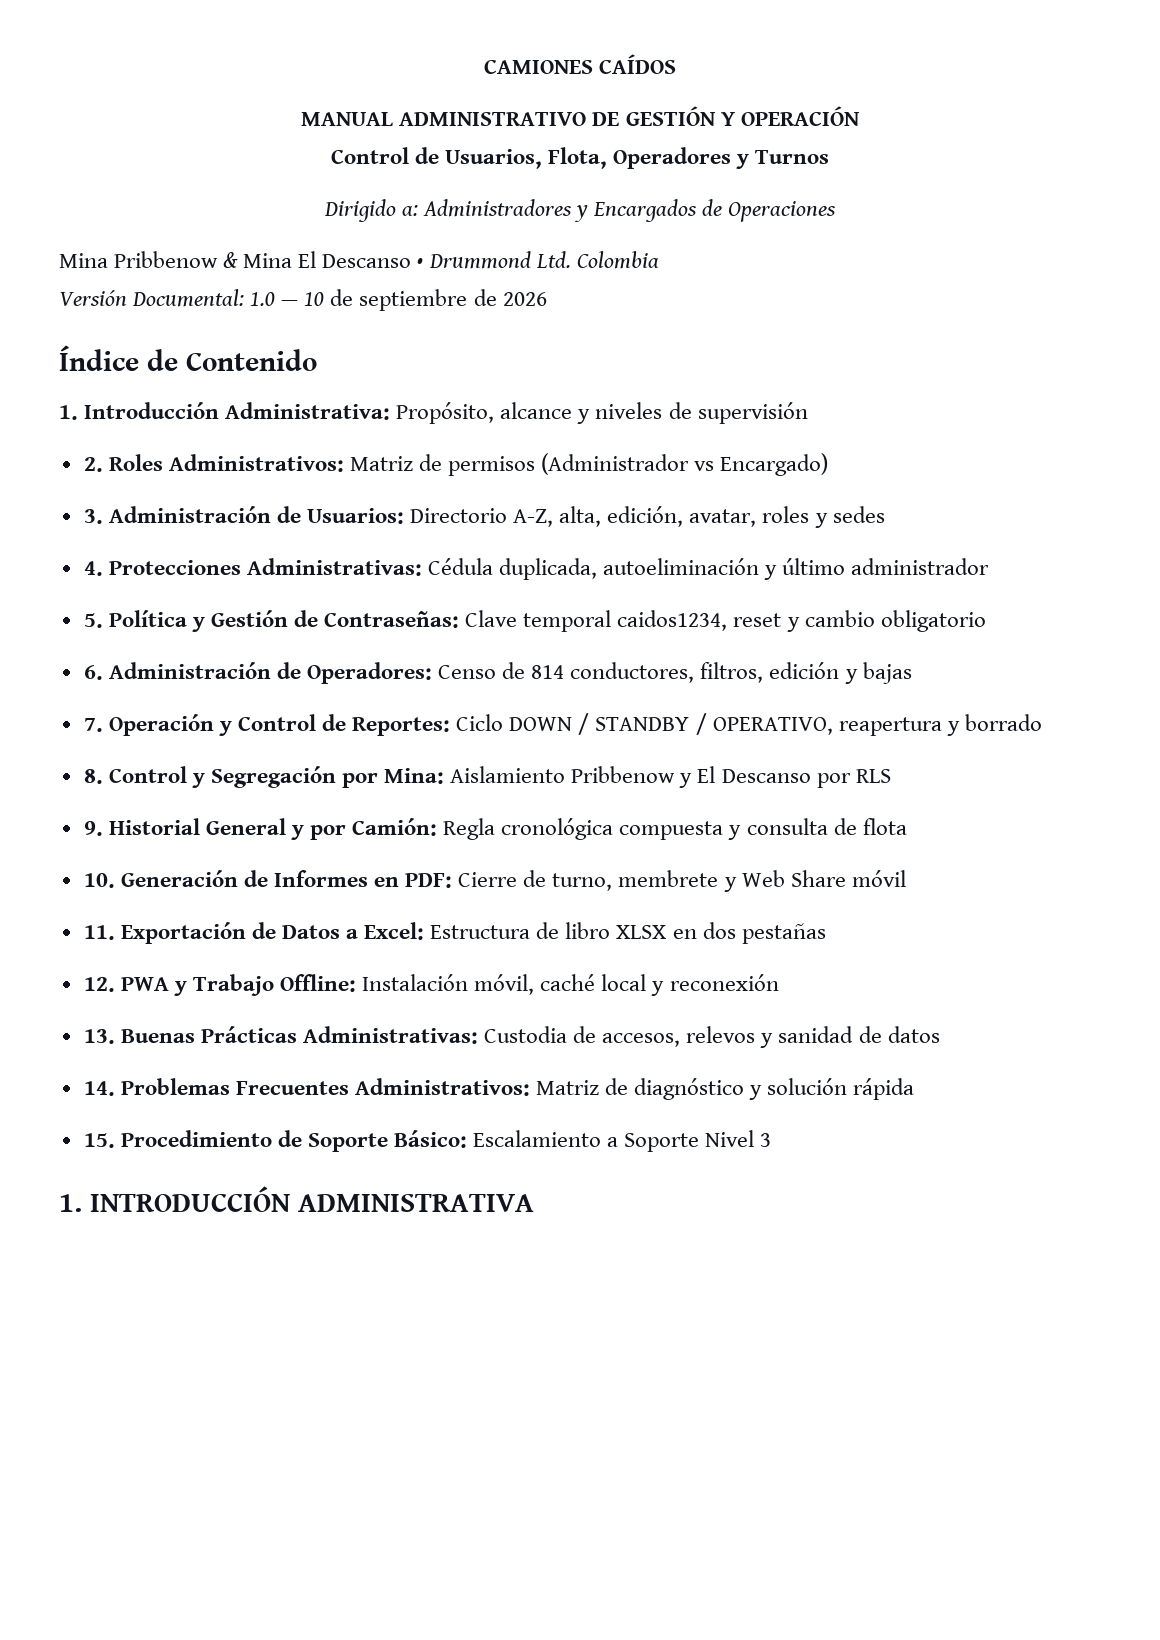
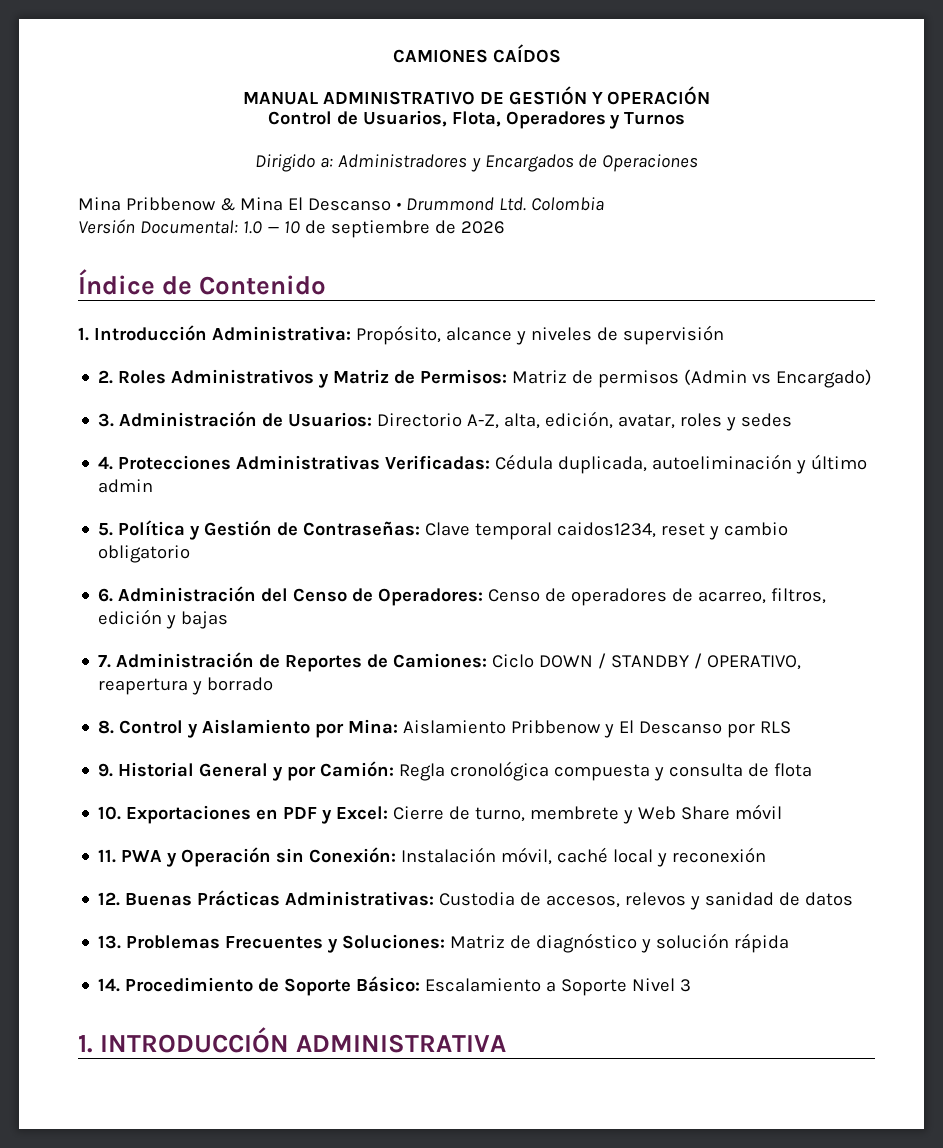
- 2. Roles Administrativos: Matriz de permisos (Administrador vs Encargado)
+ 2. Roles Administrativos y Matriz de Permisos: Matriz de permisos (Admin vs Encargado)
- 4. Protecciones Administrativas: Cédula duplicada, autoeliminación y último administrador
+ 4. Protecciones Administrativas Verificadas: Cédula duplicada, autoeliminación y último admin
- 6. Administración de Operadores: Censo de 814 conductores, filtros, edición y bajas
+ 6. Administración del Censo de Operadores: Censo de operadores de acarreo, filtros, edición y bajas
- 7. Operación y Control de Reportes: Ciclo DOWN / STANDBY / OPERATIVO, reapertura y borrado
+ 7. Administración de Reportes de Camiones: Ciclo DOWN / STANDBY / OPERATIVO, reapertura y borrado
- 8. Control y Segregación por Mina: Aislamiento Pribbenow y El Descanso por RLS
+ 8. Control y Aislamiento por Mina: Aislamiento Pribbenow y El Descanso por RLS
- 10. Generación de Informes en PDF: Cierre de turno, membrete y Web Share móvil
+ 10. Exportaciones en PDF y Excel: Cierre de turno, membrete y Web Share móvil
- 11. Exportación de Datos a Excel: Estructura de libro XLSX en dos pestañas
- 12. PWA y Trabajo Offline: Instalación móvil, caché local y reconexión
+ 11. PWA y Operación sin Conexión: Instalación móvil, caché local y reconexión
- 13. Buenas Prácticas Administrativas: Custodia de accesos, relevos y sanidad de datos
+ 12. Buenas Prácticas Administrativas: Custodia de accesos, relevos y sanidad de datos
- 14. Problemas Frecuentes Administrativos: Matriz de diagnóstico y solución rápida
+ 13. Problemas Frecuentes y Soluciones: Matriz de diagnóstico y solución rápida
- 15. Procedimiento de Soporte Básico: Escalamiento a Soporte Nivel 3
+ 14. Procedimiento de Soporte Básico: Escalamiento a Soporte Nivel 3

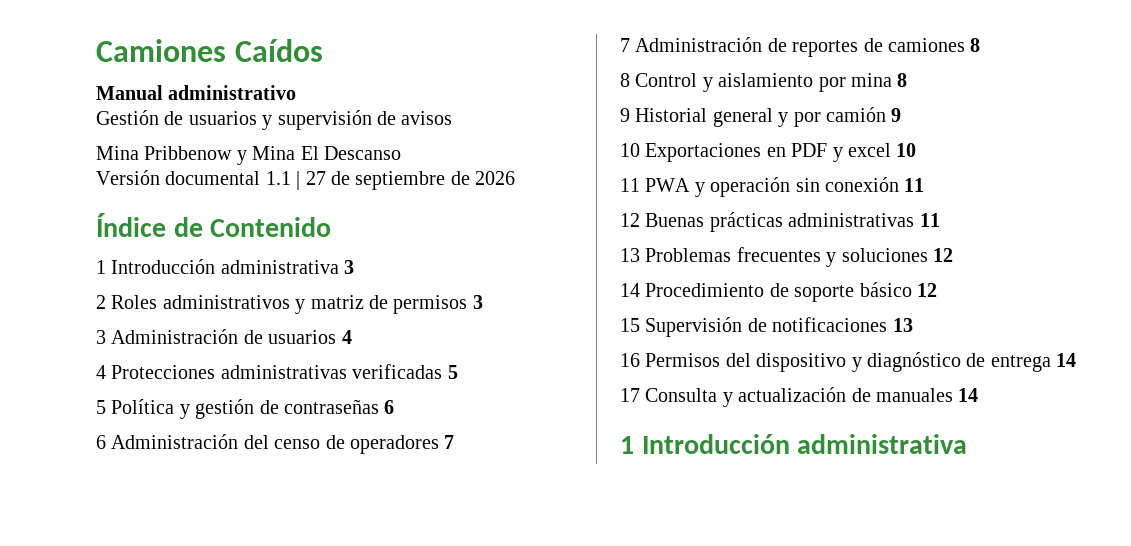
- CAMIONES CAÍDOS
- MANUAL ADMINISTRATIVO DE GESTIÓN Y OPERACIÓN
- Control de Usuarios, Flota, Operadores y Turnos
- Dirigido a: Administradores y Encargados de Operaciones
+ Camiones Caídos
+ Manual administrativo
+ Gestión de usuarios y supervisión de avisos
- Mina Pribbenow & Mina El Descanso • Drummond Ltd. Colombia
- Versión Documental: 1.0 — 10 de septiembre de 2026
+ Mina Pribbenow y Mina El Descanso
+ Versión documental 1.1 | 27 de septiembre de 2026
- 1. Introducción Administrativa: Propósito, alcance y niveles de supervisión
- 2. Roles Administrativos y Matriz de Permisos: Matriz de permisos (Admin vs Encargado)
- 3. Administración de Usuarios: Directorio A-Z, alta, edición, avatar, roles y sedes
- 4. Protecciones Administrativas Verificadas: Cédula duplicada, autoeliminación y último admin
- 5. Política y Gestión de Contraseñas: Clave temporal caidos1234, reset y cambio obligatorio
- 6. Administración del Censo de Operadores: Censo de operadores de acarreo, filtros, edición y bajas
- 7. Administración de Reportes de Camiones: Ciclo DOWN / STANDBY / OPERATIVO, reapertura y borrado
- 8. Control y Aislamiento por Mina: Aislamiento Pribbenow y El Descanso por RLS
- 9. Historial General y por Camión: Regla cronológica compuesta y consulta de flota
- 10. Exportaciones en PDF y Excel: Cierre de turno, membrete y Web Share móvil
- 11. PWA y Operación sin Conexión: Instalación móvil, caché local y reconexión
- 12. Buenas Prácticas Administrativas: Custodia de accesos, relevos y sanidad de datos
- 13. Problemas Frecuentes y Soluciones: Matriz de diagnóstico y solución rápida
- 14. Procedimiento de Soporte Básico: Escalamiento a Soporte Nivel 3
- 1. INTRODUCCIÓN ADMINISTRATIVA
+ 1 Introducción administrativa 3
+ 2 Roles administrativos y matriz de permisos 3
+ 3 Administración de usuarios 4
+ 4 Protecciones administrativas verificadas 5
+ 5 Política y gestión de contraseñas 6
+ 6 Administración del censo de operadores 7
+ 7 Administración de reportes de camiones 8
+ 8 Control y aislamiento por mina 8
+ 9 Historial general y por camión 9
+ 10 Exportaciones en PDF y excel 10
+ 11 PWA y operación sin conexión 11
+ 12 Buenas prácticas administrativas 11
+ 13 Problemas frecuentes y soluciones 12
+ 14 Procedimiento de soporte básico 12
+ 15 Supervisión de notificaciones 13
+ 16 Permisos del dispositivo y diagnóstico de entrega 14
+ 17 Consulta y actualización de manuales 14
+ 1 Introducción administrativa

